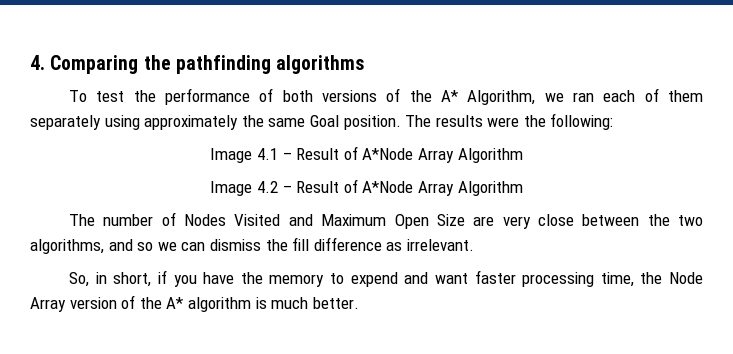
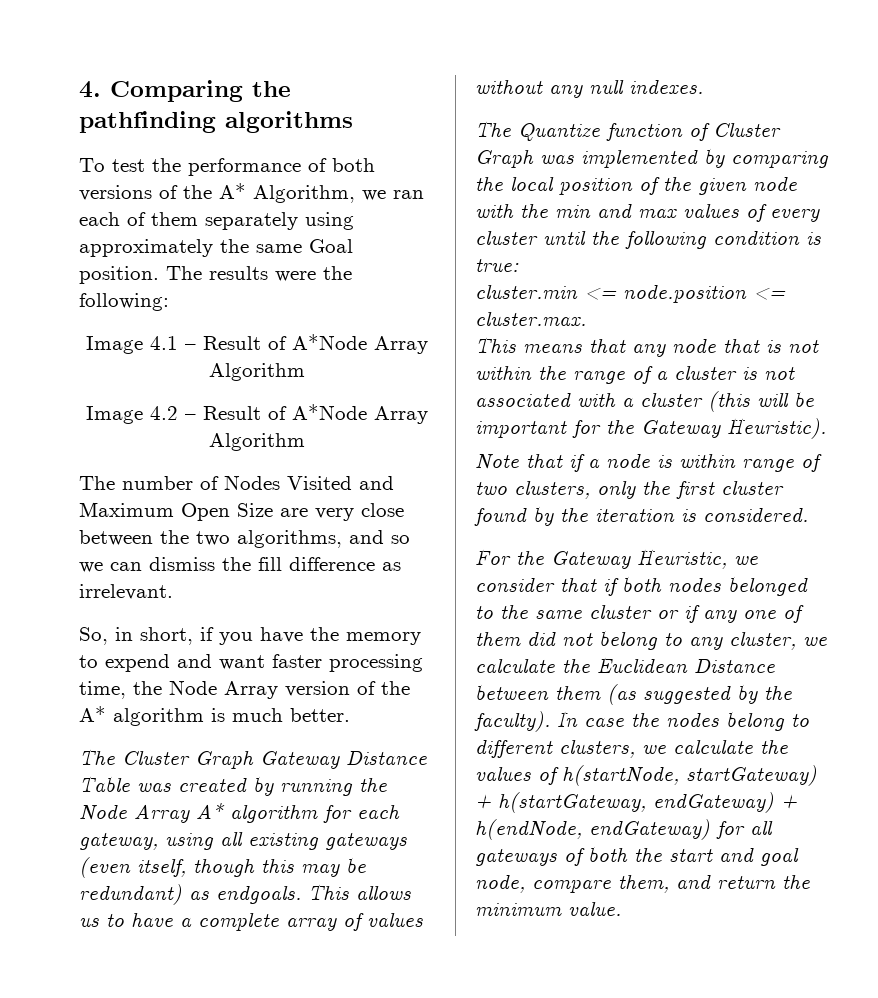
+ The Cluster Graph Gateway Distance Table was created by running the Node Array A* algorithm for each gateway, using all existing gateways (even itself, though this may be redundant) as endgoals. This allows us to have a complete array of values without any null indexes.
+ The Quantize function of Cluster Graph was implemented by comparing the local position of the given node with the min and max values of every cluster until the following condition is true:
+ cluster.min <= node.position <= cluster.max.
+ This means that any node that is not within the range of a cluster is not associated with a cluster (this will be important for the Gateway Heuristic).
+ Note that if a node is within range of two clusters, only the first cluster found by the iteration is considered.
+ For the Gateway Heuristic, we consider that if both nodes belonged to the same cluster or if any one of them did not belong to any cluster, we calculate the Euclidean Distance between them (as suggested by the faculty). In case the nodes belong to different clusters, we calculate the values of h(startNode, startGateway) + h(startGateway, endGateway) + h(endNode, endGateway) for all gateways of both the start and goal node, compare them, and return the minimum value.

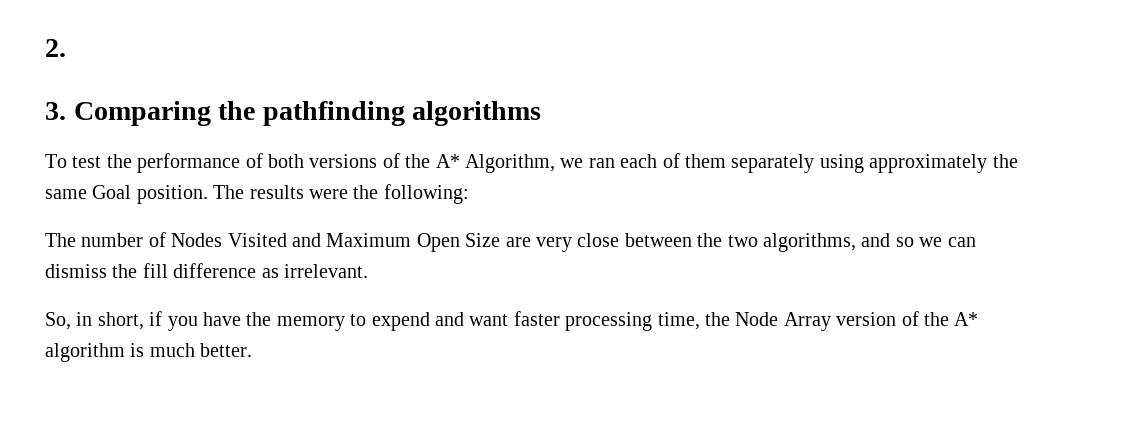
- 4. Comparing the pathfinding algorithms
+ 2.
+ 3. Comparing the pathfinding algorithms
- Image 4.1 – Result of A*Node Array Algorithm
- Image 4.2 – Result of A*Node Array Algorithm
- The Cluster Graph Gateway Distance Table was created by running the Node Array A* algorithm for each gateway, using all existing gateways (even itself, though this may be redundant) as endgoals. This allows us to have a complete array of values without any null indexes.
- The Quantize function of Cluster Graph was implemented by comparing the local position of the given node with the min and max values of every cluster until the following condition is true:
- cluster.min <= node.position <= cluster.max.
- This means that any node that is not within the range of a cluster is not associated with a cluster (this will be important for the Gateway Heuristic).
- Note that if a node is within range of two clusters, only the first cluster found by the iteration is considered.
- For the Gateway Heuristic, we consider that if both nodes belonged to the same cluster or if any one of them did not belong to any cluster, we calculate the Euclidean Distance between them (as suggested by the faculty). In case the nodes belong to different clusters, we calculate the values of h(startNode, startGateway) + h(startGateway, endGateway) + h(endNode, endGateway) for all gateways of both the start and goal node, compare them, and return the minimum value.

